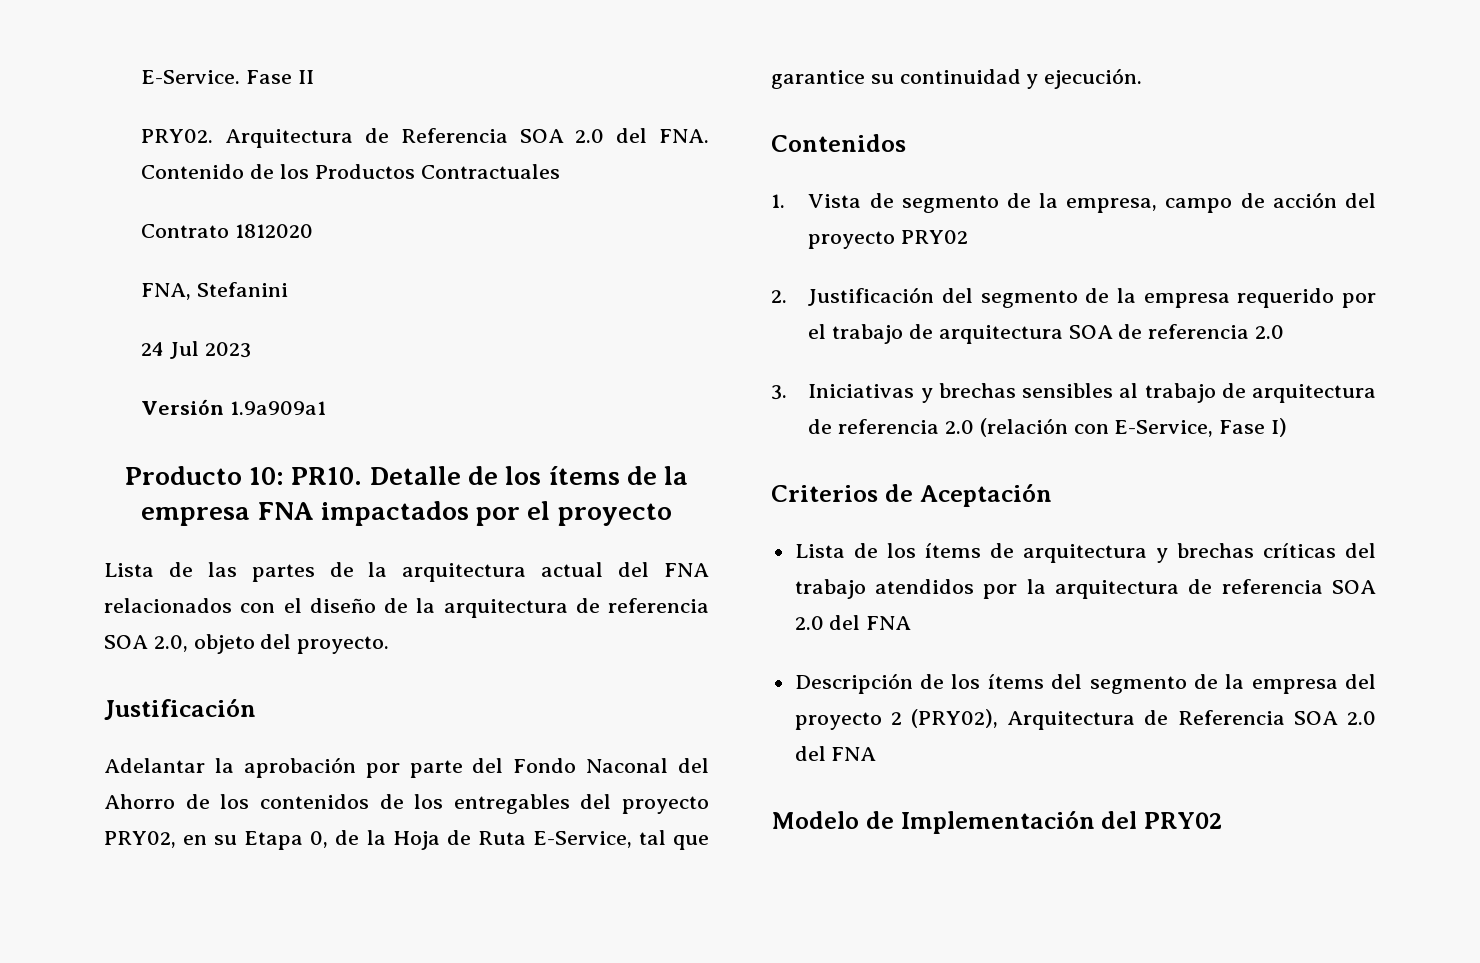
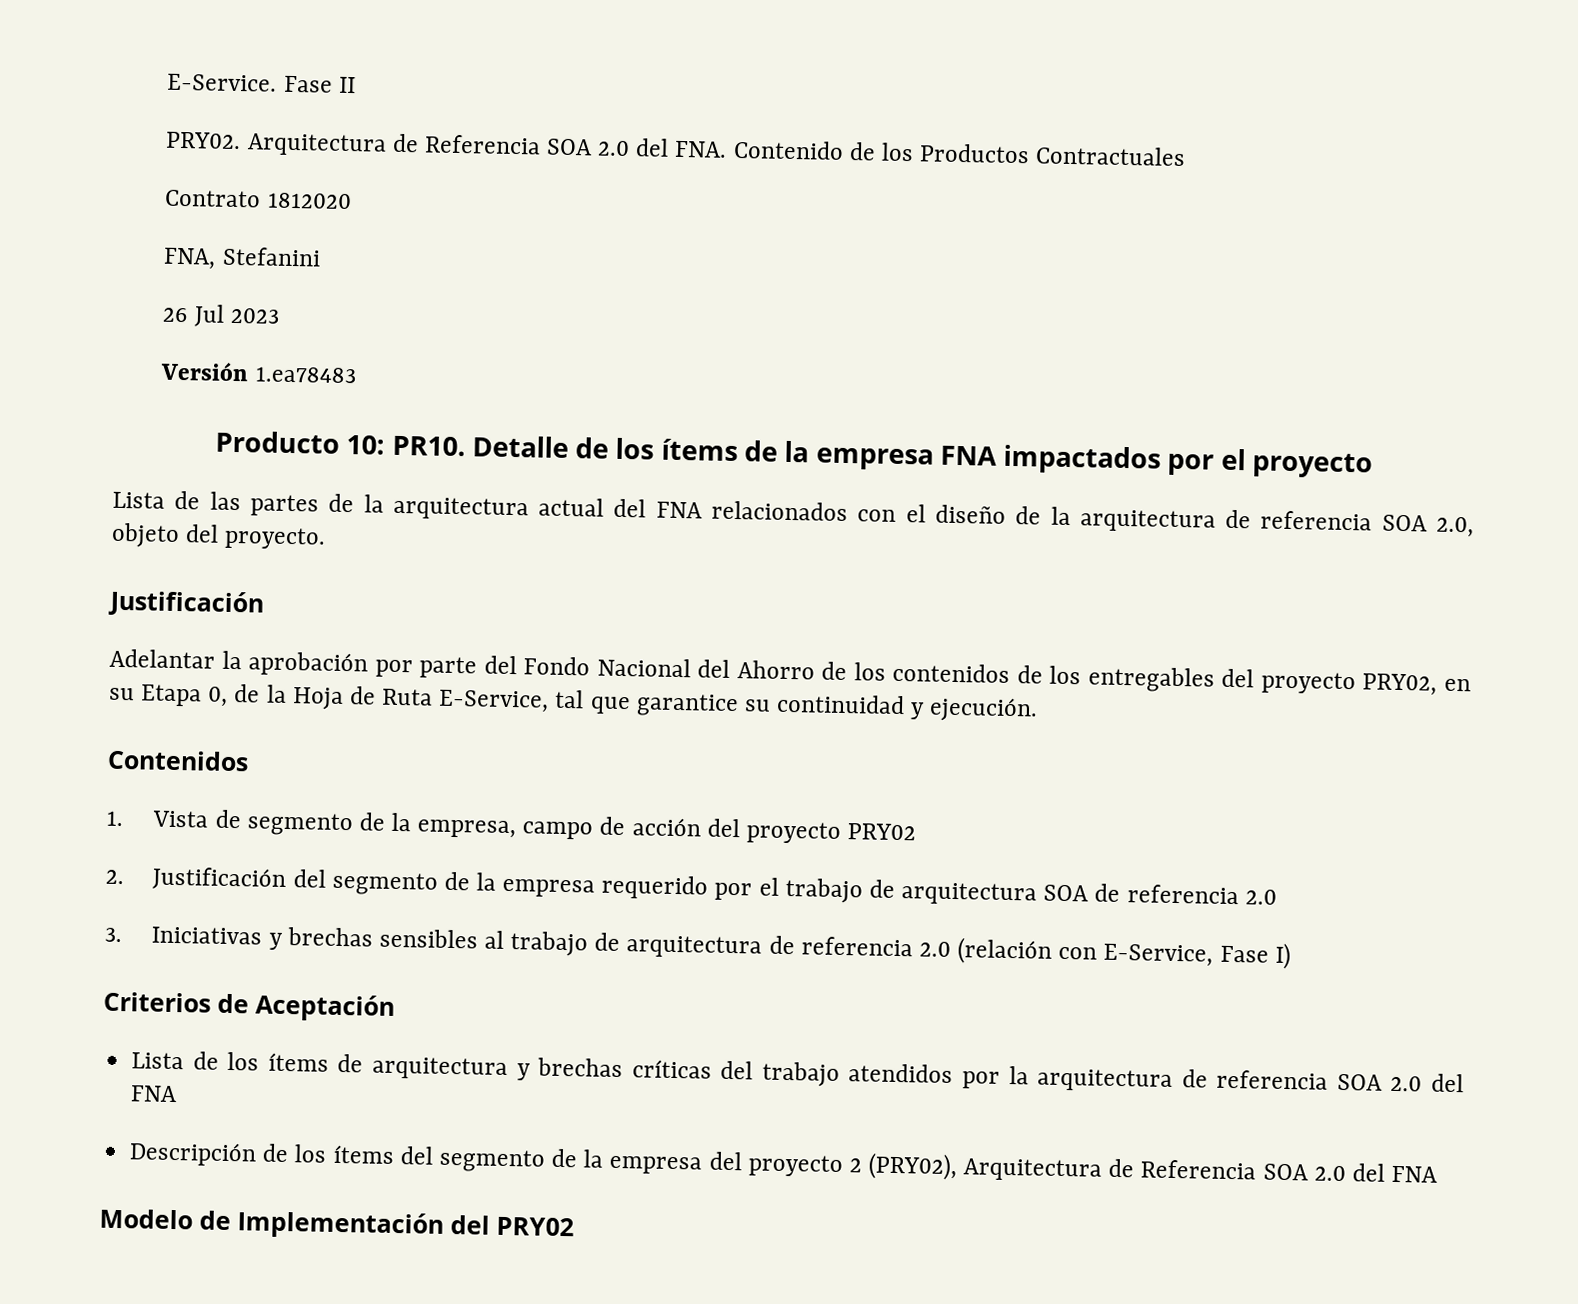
- 24 Jul 2023
+ 26 Jul 2023
- Versión 1.9a909a1
+ Versión 1.ea78483
- Adelantar la aprobación por parte del Fondo Naconal del Ahorro de los contenidos de los entregables del proyecto PRY02, en su Etapa 0, de la Hoja de Ruta E-Service, tal que garantice su continuidad y ejecución.
+ Adelantar la aprobación por parte del Fondo Nacional del Ahorro de los contenidos de los entregables del proyecto PRY02, en su Etapa 0, de la Hoja de Ruta E-Service, tal que garantice su continuidad y ejecución.

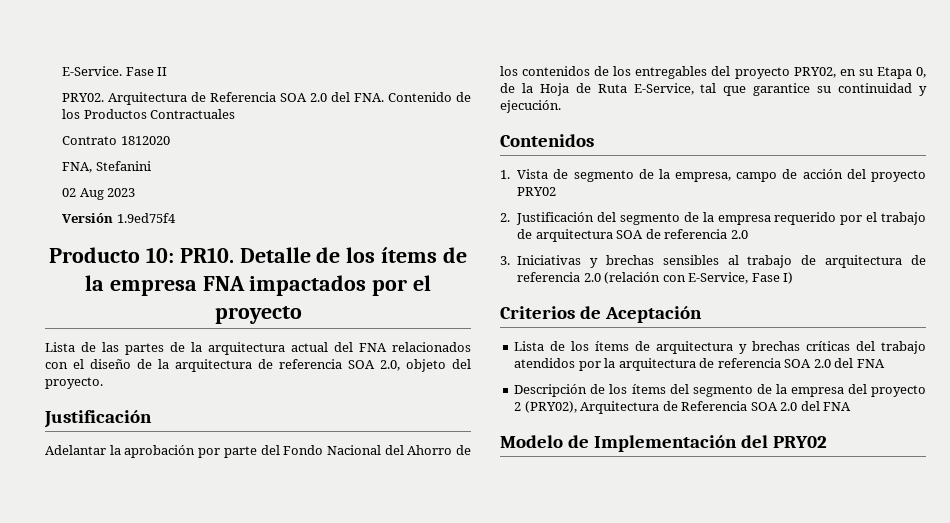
- 26 Jul 2023
+ 02 Aug 2023
- Versión 1.ea78483
+ Versión 1.9ed75f4

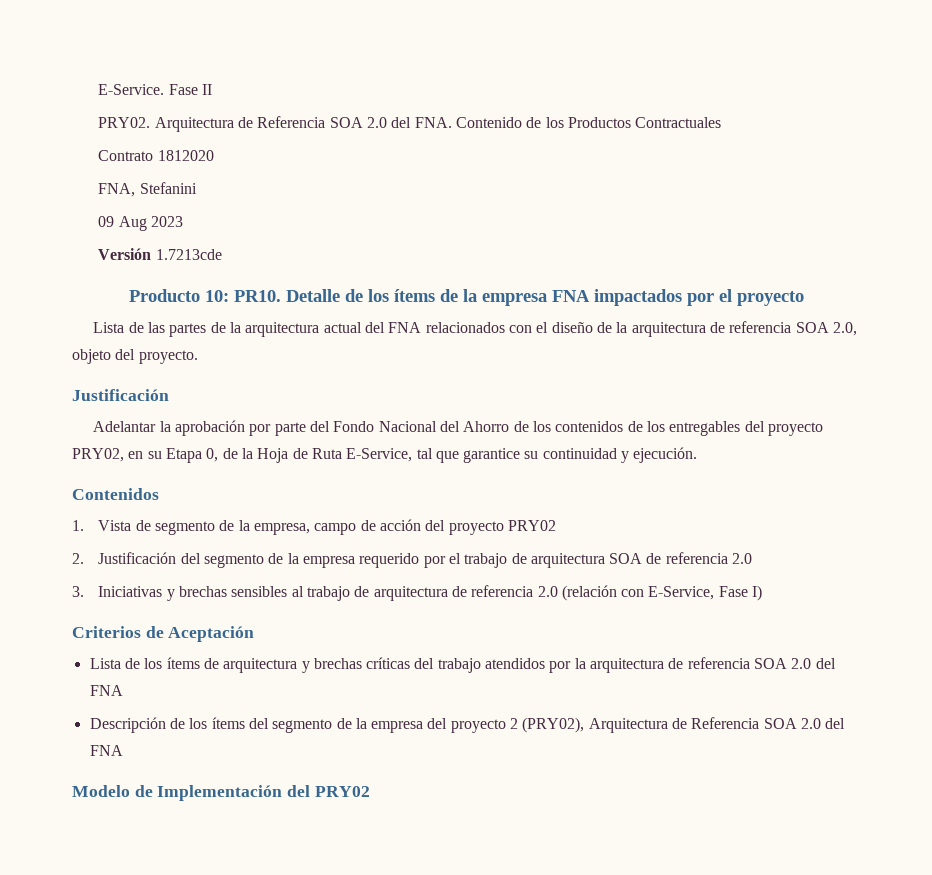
- 02 Aug 2023
+ 09 Aug 2023
- Versión 1.9ed75f4
+ Versión 1.7213cde

